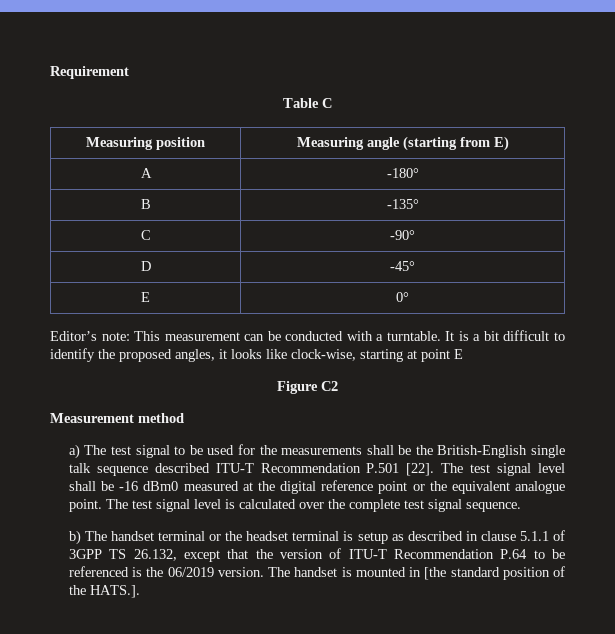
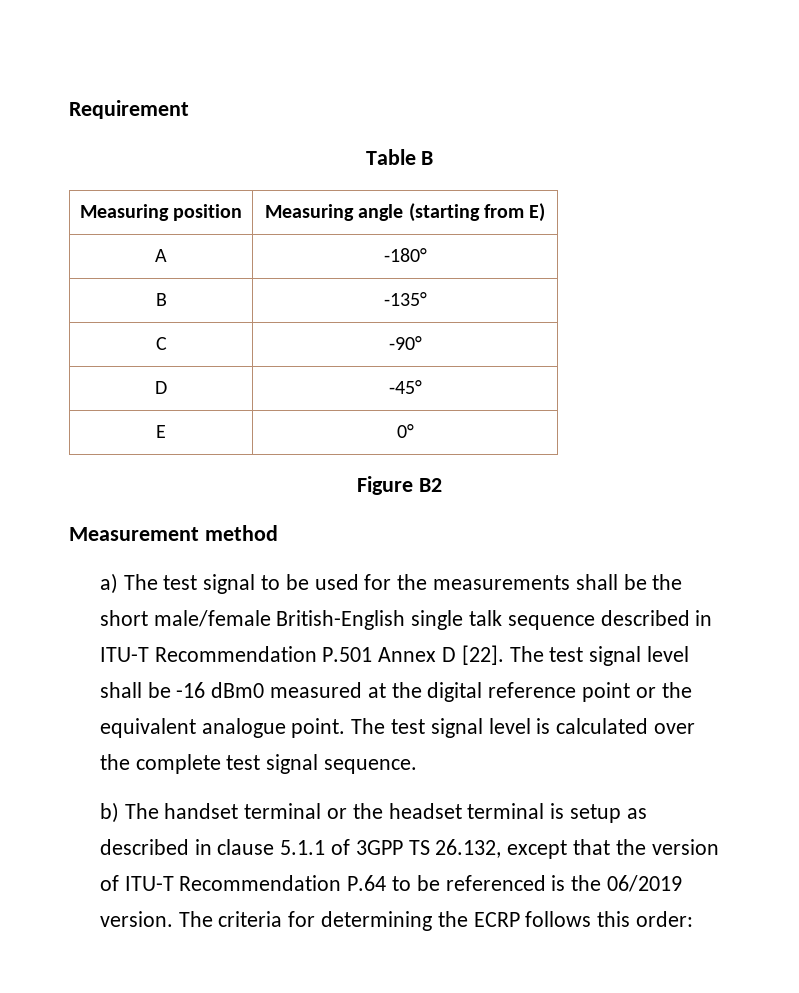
- Table C
+ Table B
- Editor’s note: This measurement can be conducted with a turntable. It is a bit difficult to identify the proposed angles, it looks like clock-wise, starting at point E
- Figure C2
+ Figure B2
- a) The test signal to be used for the measurements shall be the British-English single talk sequence described ITU-T Recommendation P.501 [22].
+ a) The test signal to be used for the measurements shall be the short male/female British-English single talk sequence described in ITU-T Recommendation P.501 Annex D [22].
- The handset is mounted in [the standard position of the HATS.].
+ The criteria for determining the ECRP follows this order:

